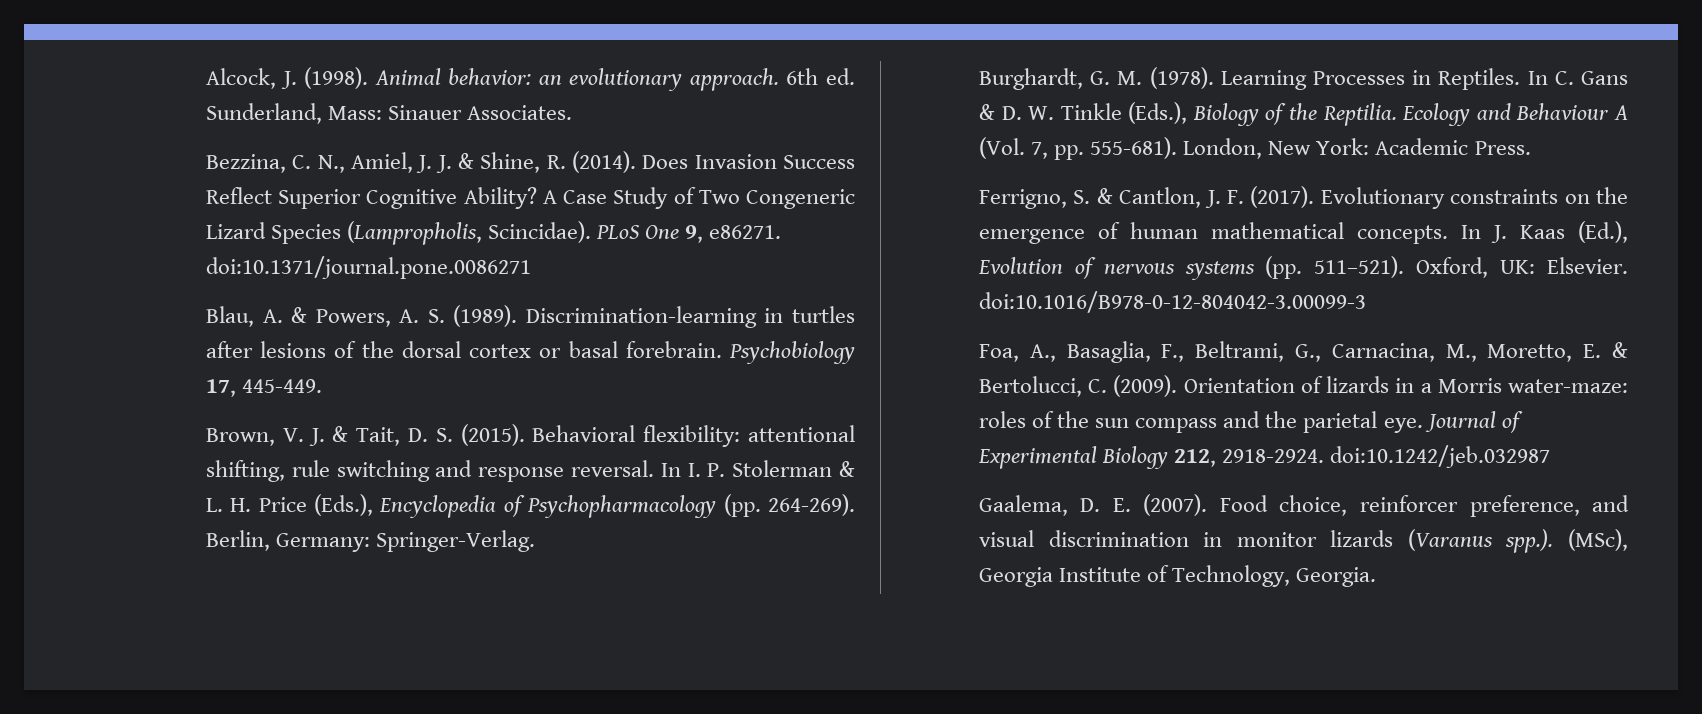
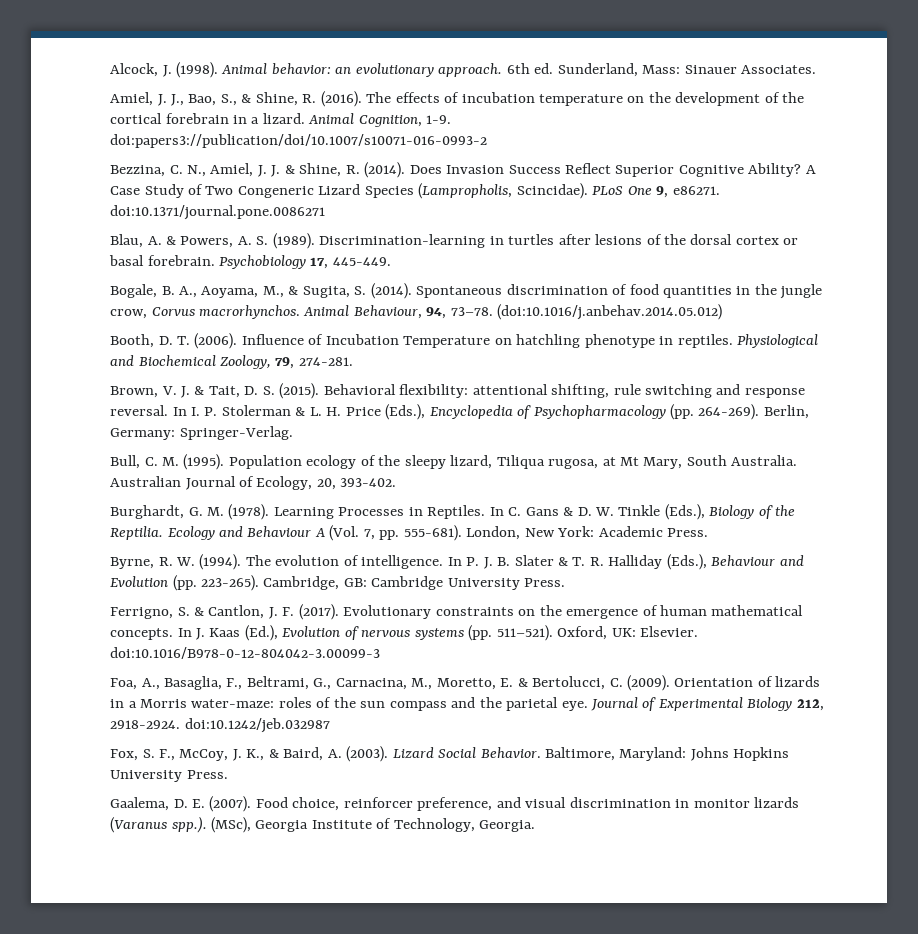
+ Amiel, J. J., Bao, S., & Shine, R. (2016). The effects of incubation temperature on the development of the cortical forebrain in a lizard. Animal Cognition, 1-9. doi:papers3://publication/doi/10.1007/s10071-016-0993-2
+ Bogale, B. A., Aoyama, M., & Sugita, S. (2014). Spontaneous discrimination of food quantities in the jungle crow, Corvus macrorhynchos. Animal Behaviour, 94, 73–78. (doi:10.1016/j.anbehav.2014.05.012)
+ Booth, D. T. (2006). Influence of Incubation Temperature on hatchling phenotype in reptiles. Physiological and Biochemical Zoology, 79, 274-281.
+ Bull, C. M. (1995). Population ecology of the sleepy lizard, Tiliqua rugosa, at Mt Mary, South Australia. Australian Journal of Ecology, 20, 393-402.
+ Byrne, R. W. (1994). The evolution of intelligence. In P. J. B. Slater & T. R. Halliday (Eds.), Behaviour and Evolution (pp. 223-265). Cambridge, GB: Cambridge University Press.
+ Fox, S. F., McCoy, J. K., & Baird, A. (2003). Lizard Social Behavior. Baltimore, Maryland: Johns Hopkins University Press.

